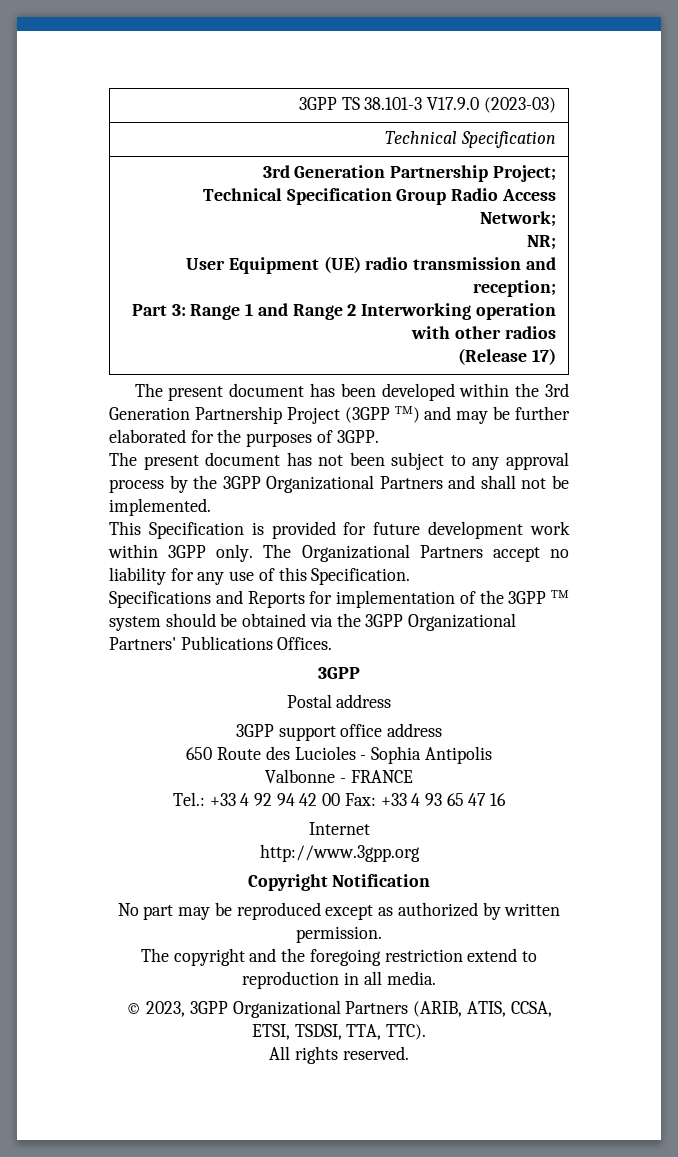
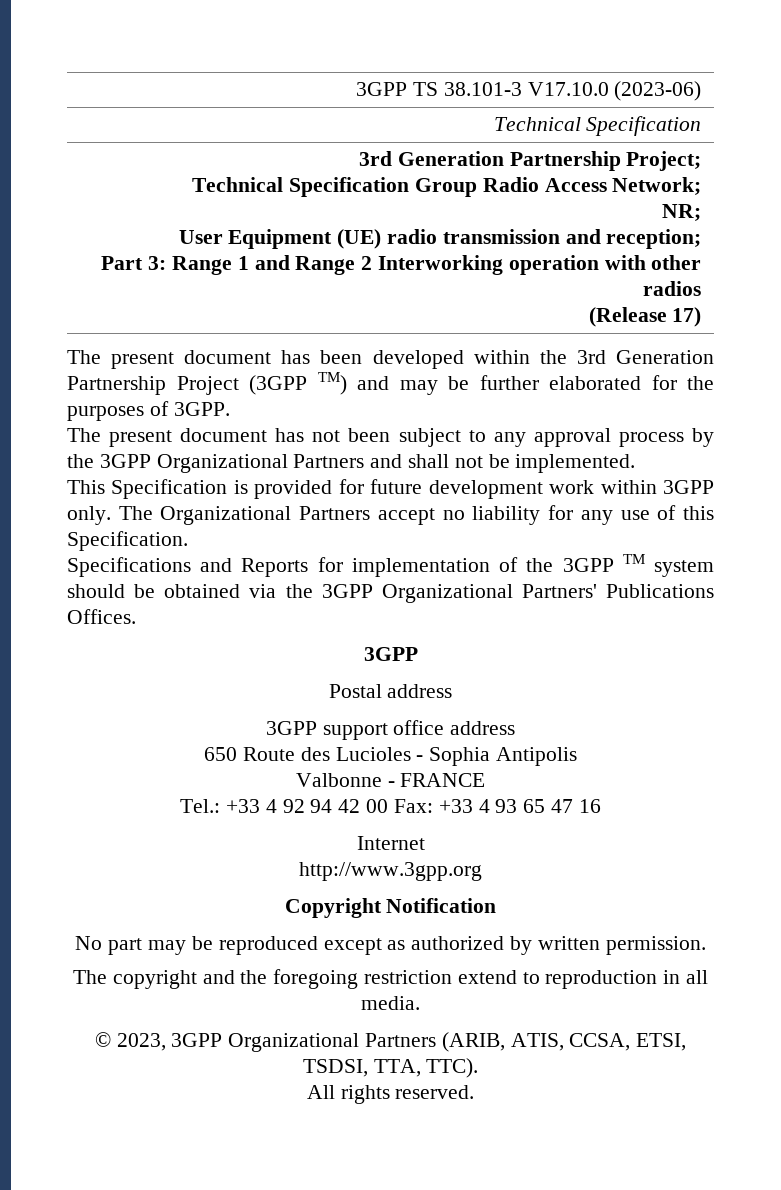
- 3GPP TS 38.101-3 V17.9.0 (2023-03)
+ 3GPP TS 38.101-3 V17.10.0 (2023-06)

